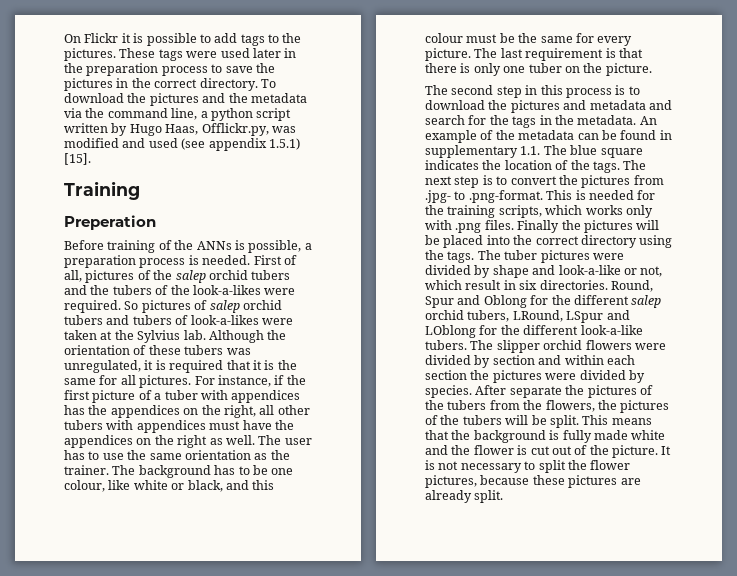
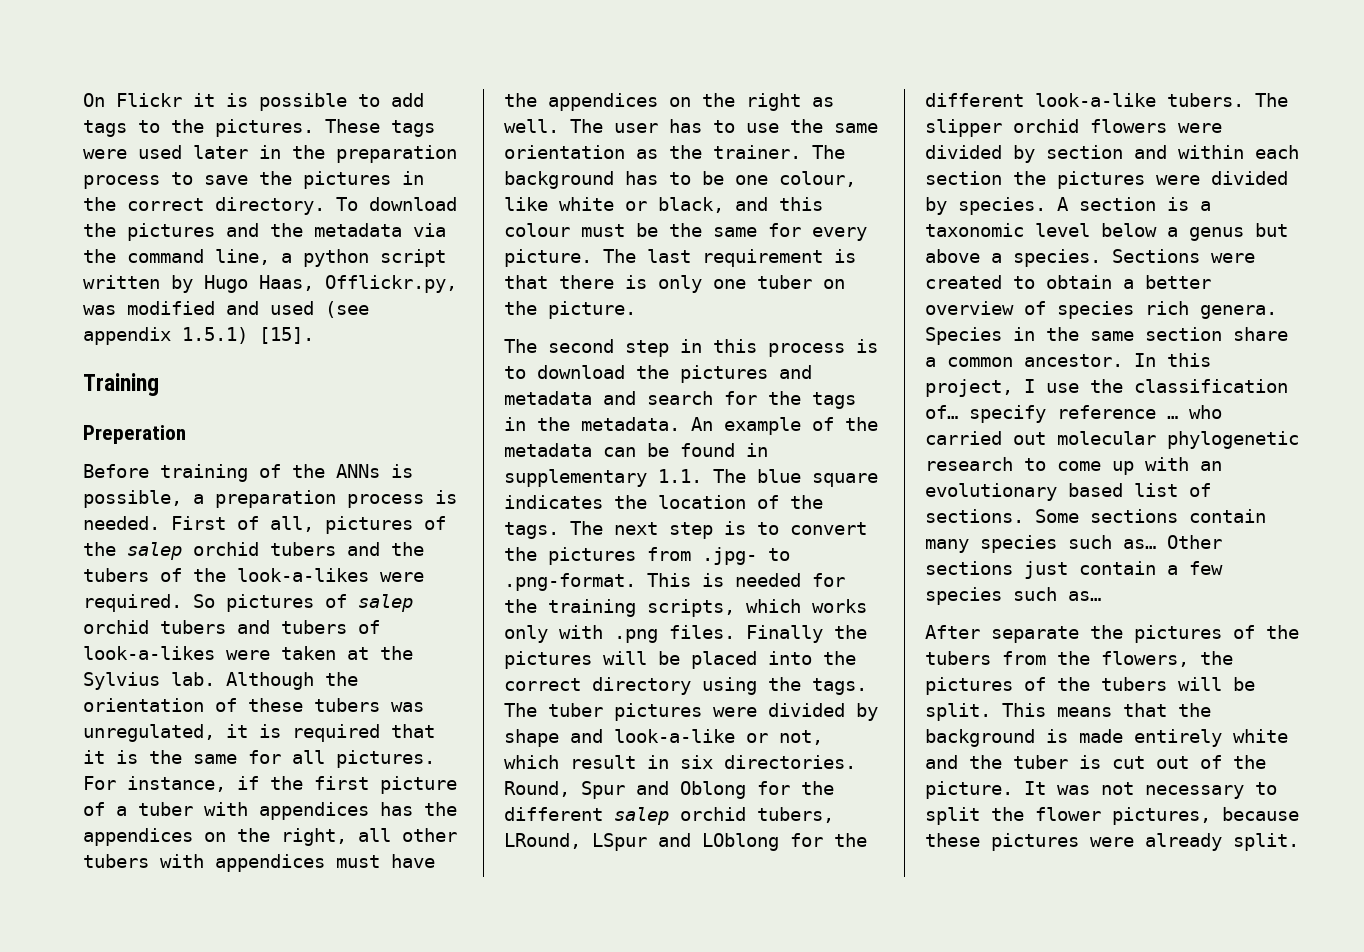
- The slipper orchid flowers were divided by section and within each section the pictures were divided by species. After separate the pictures of the tubers from the flowers, the pictures of the tubers will be split.
+ The slipper orchid flowers were divided by section and within each section the pictures were divided by species. A section is a taxonomic level below a genus but above a species. Sections were created to obtain a better overview of species rich genera. Species in the same section share a common ancestor. In this project, I use the classification of… specify reference … who carried out molecular phylogenetic research to come up with an evolutionary based list of sections. Some sections contain many species such as… Other sections just contain a few species such as…
+ After separate the pictures of the tubers from the flowers, the pictures of the tubers will be split.
- This means that the background is fully made white and the flower is cut out of the picture.
+ This means that the background is made entirely white and the tuber is cut out of the picture.
- It is not necessary to split the flower pictures, because these pictures are already split.
+ It was not necessary to split the flower pictures, because these pictures were already split.

